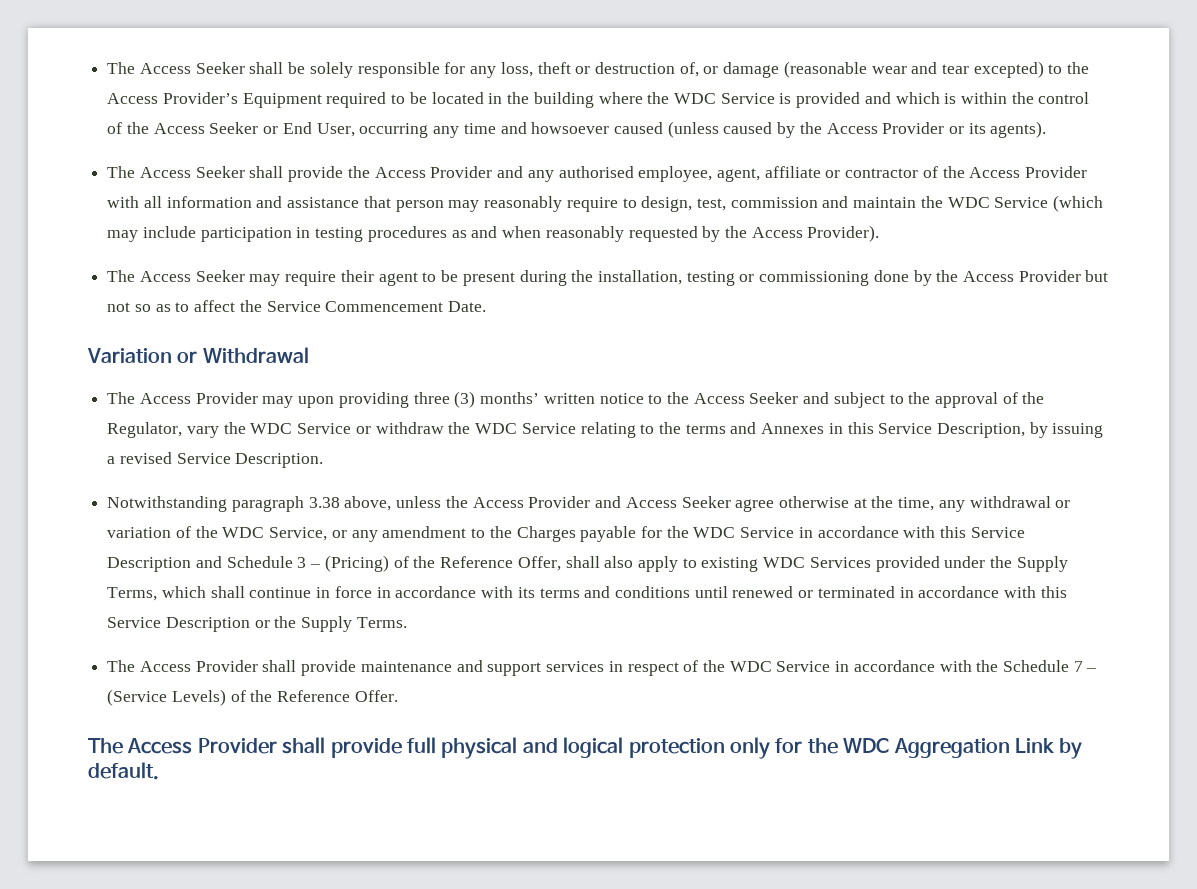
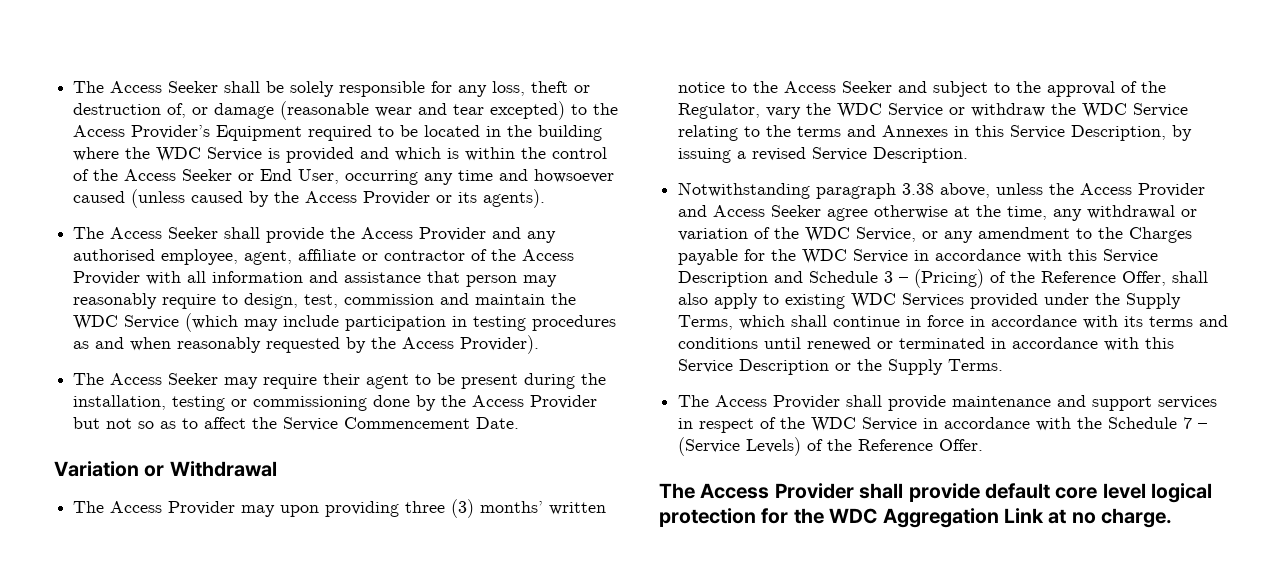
- The Access Provider shall provide full physical and logical protection only for the WDC Aggregation Link by default.
+ The Access Provider shall provide default core level logical protection for the WDC Aggregation Link at no charge.

